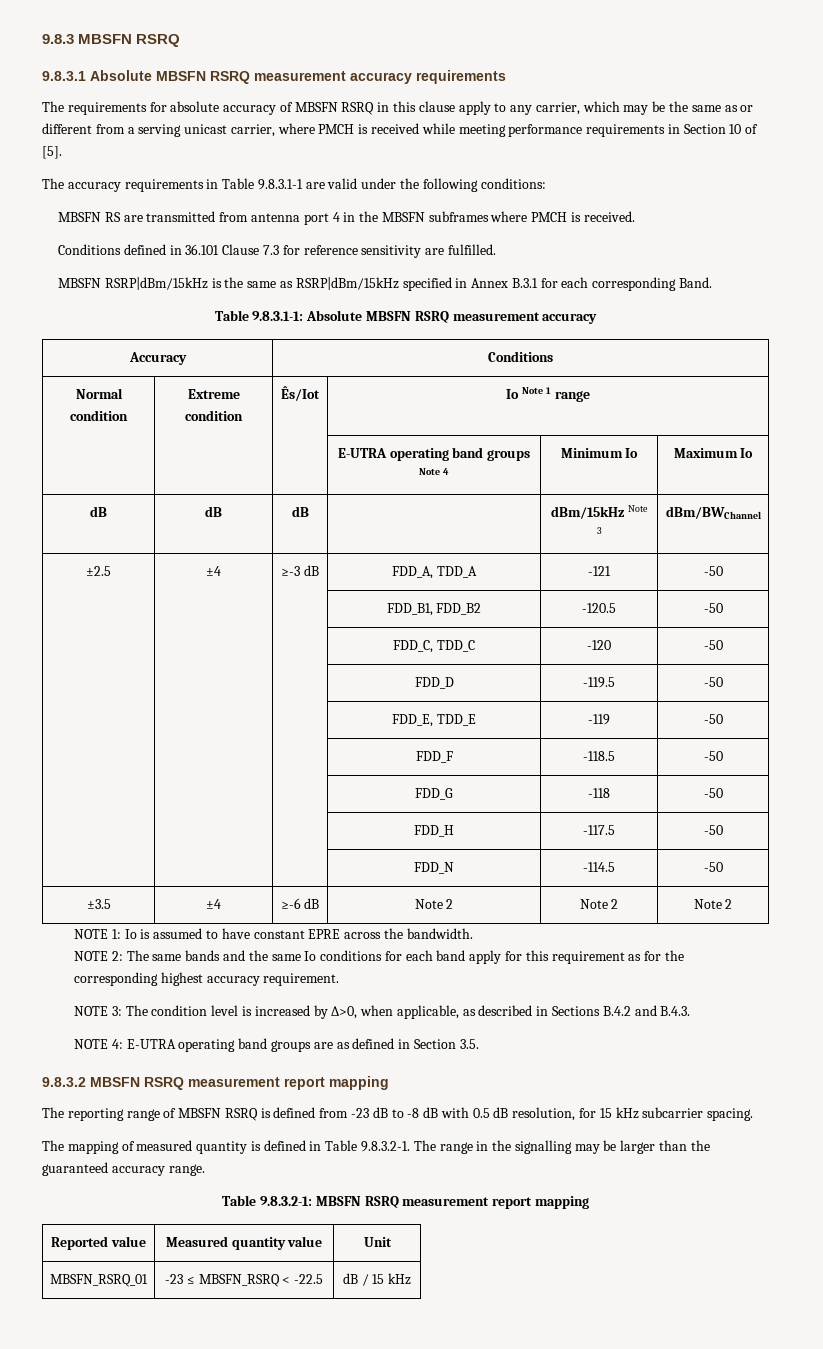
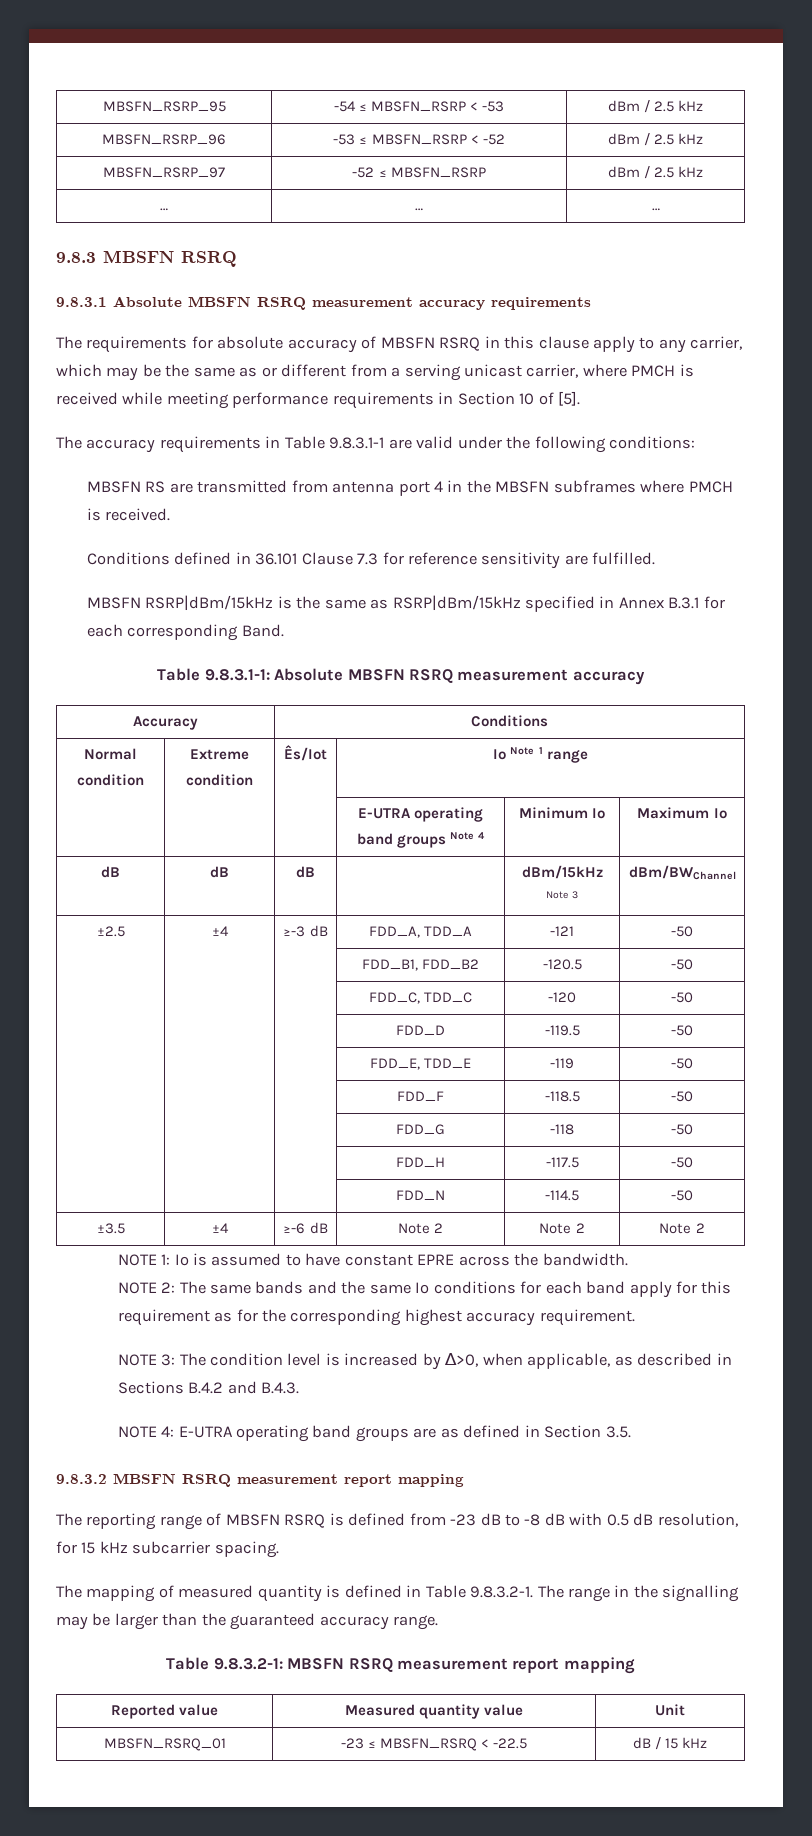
+ MBSFN_RSRP_95 | -54 ≤ MBSFN_RSRP < -53 | dBm / 2.5 kHz
+ MBSFN_RSRP_96 | -53 ≤ MBSFN_RSRP < -52 | dBm / 2.5 kHz
+ MBSFN_RSRP_97 | -52 ≤ MBSFN_RSRP | dBm / 2.5 kHz
+ … | … | …

